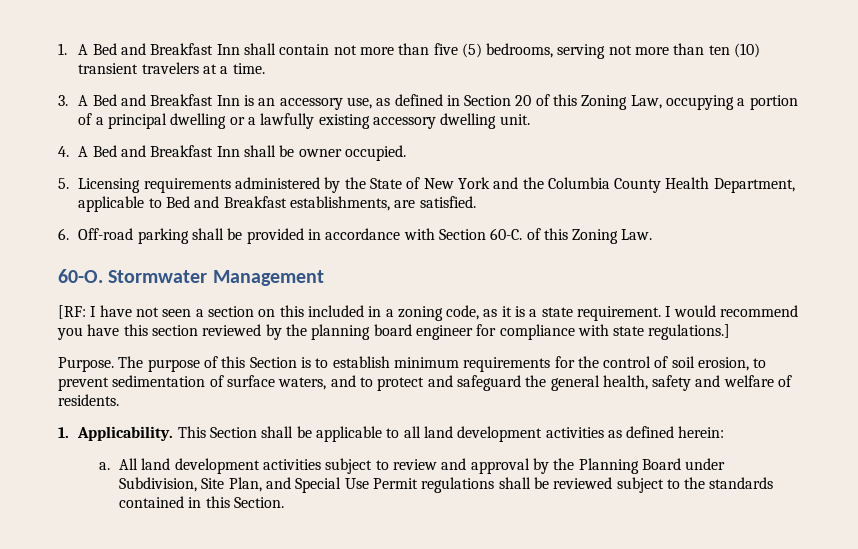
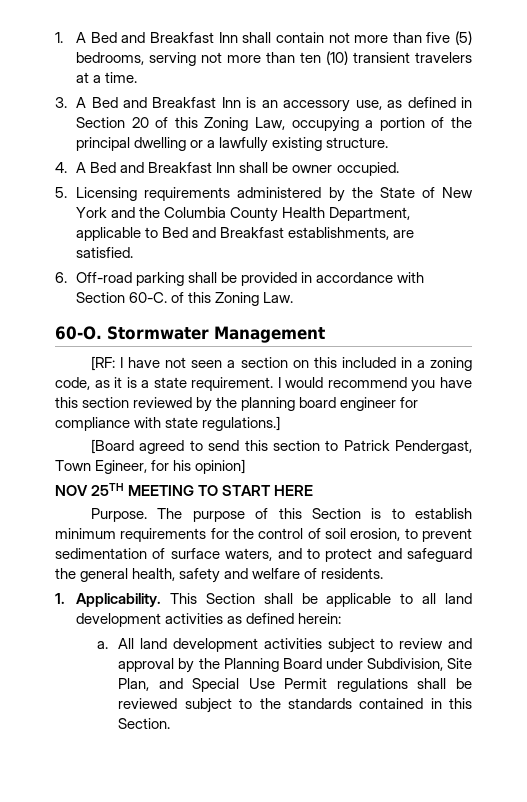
- 3. A Bed and Breakfast Inn is an accessory use, as defined in Section 20 of this Zoning Law, occupying a portion of a principal dwelling or a lawfully existing accessory dwelling unit.
+ 3. A Bed and Breakfast Inn is an accessory use, as defined in Section 20 of this Zoning Law, occupying a portion of the principal dwelling or a lawfully existing structure.
+ [Board agreed to send this section to Patrick Pendergast, Town Egineer, for his opinion]
+ NOV 25TH MEETING TO START HERE

